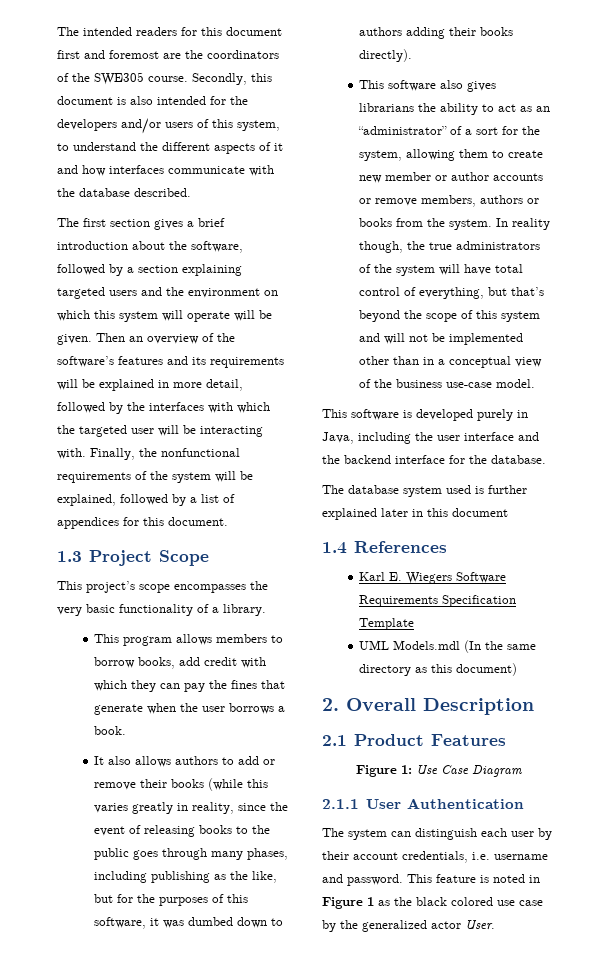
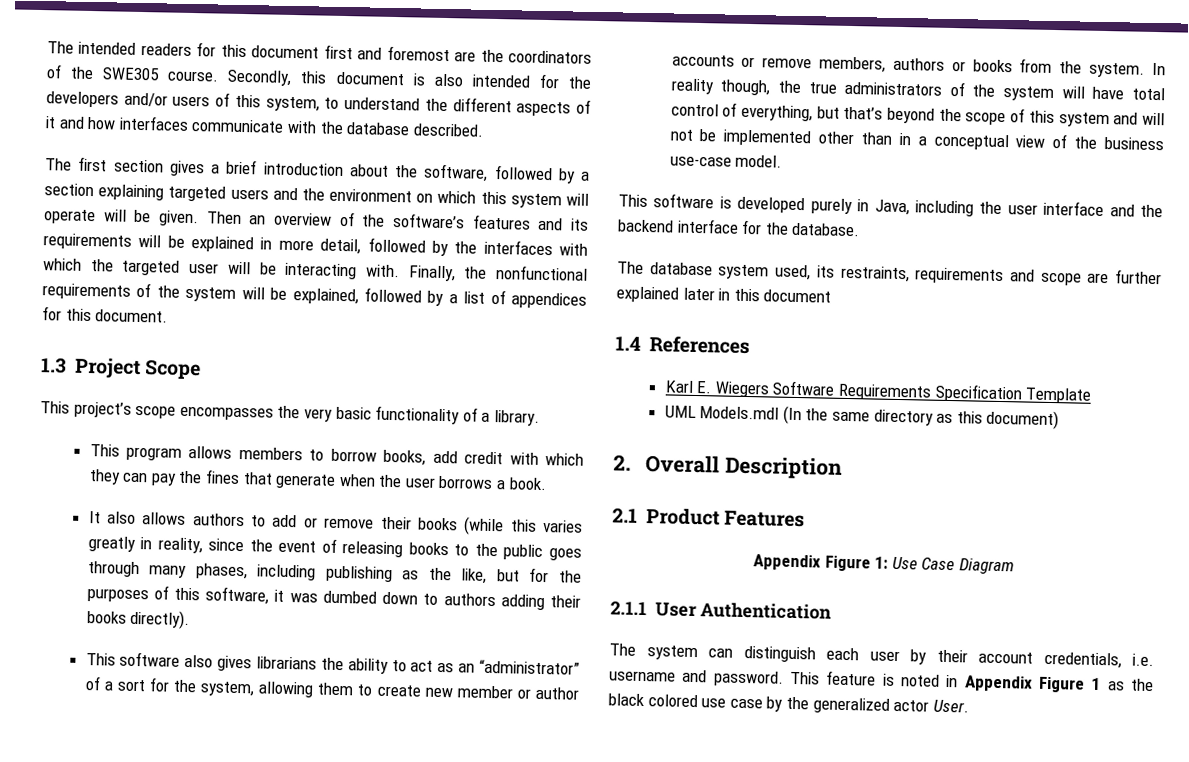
- The database system used is further explained later in this document
+ The database system used, its restraints, requirements and scope are further explained later in this document
- Figure 1: Use Case Diagram
+ Appendix Figure 1: Use Case Diagram
- This feature is noted in Figure 1 as the black colored use case by the generalized actor User.
+ This feature is noted in Appendix Figure 1 as the black colored use case by the generalized actor User.

